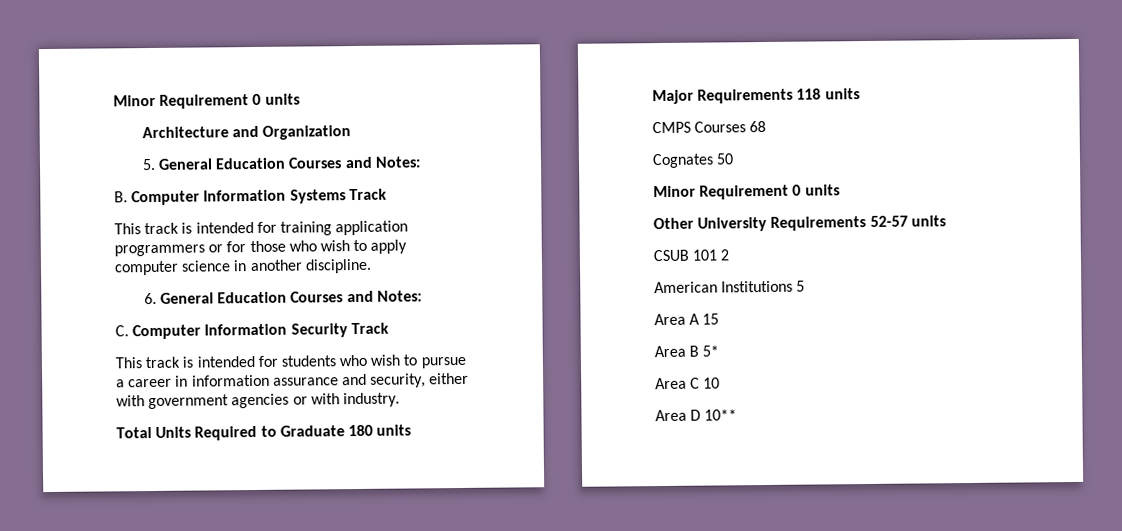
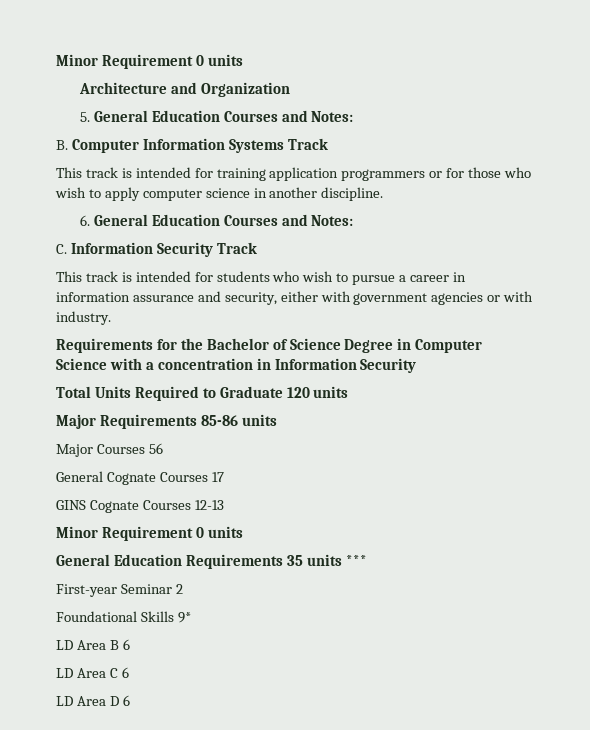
- C. Computer Information Security Track
+ C. Information Security Track
+ Requirements for the Bachelor of Science Degree in Computer Science with a concentration in Information Security
- Total Units Required to Graduate 180 units
+ Total Units Required to Graduate 120 units
- Major Requirements 118 units
- CMPS Courses 68
- Cognates 50
+ Major Requirements 85-86 units
+ Major Courses 56
+ General Cognate Courses 17
+ GINS Cognate Courses 12-13
  Minor Requirement 0 units
- Other University Requirements 52-57 units
- CSUB 101 2
- American Institutions 5
- Area A 15
- Area B 5*
- Area C 10
- Area D 10**
+ General Education Requirements 35 units ***
+ First-year Seminar 2
+ Foundational Skills 9*
+ LD Area B 6
+ LD Area C 6
+ LD Area D 6

